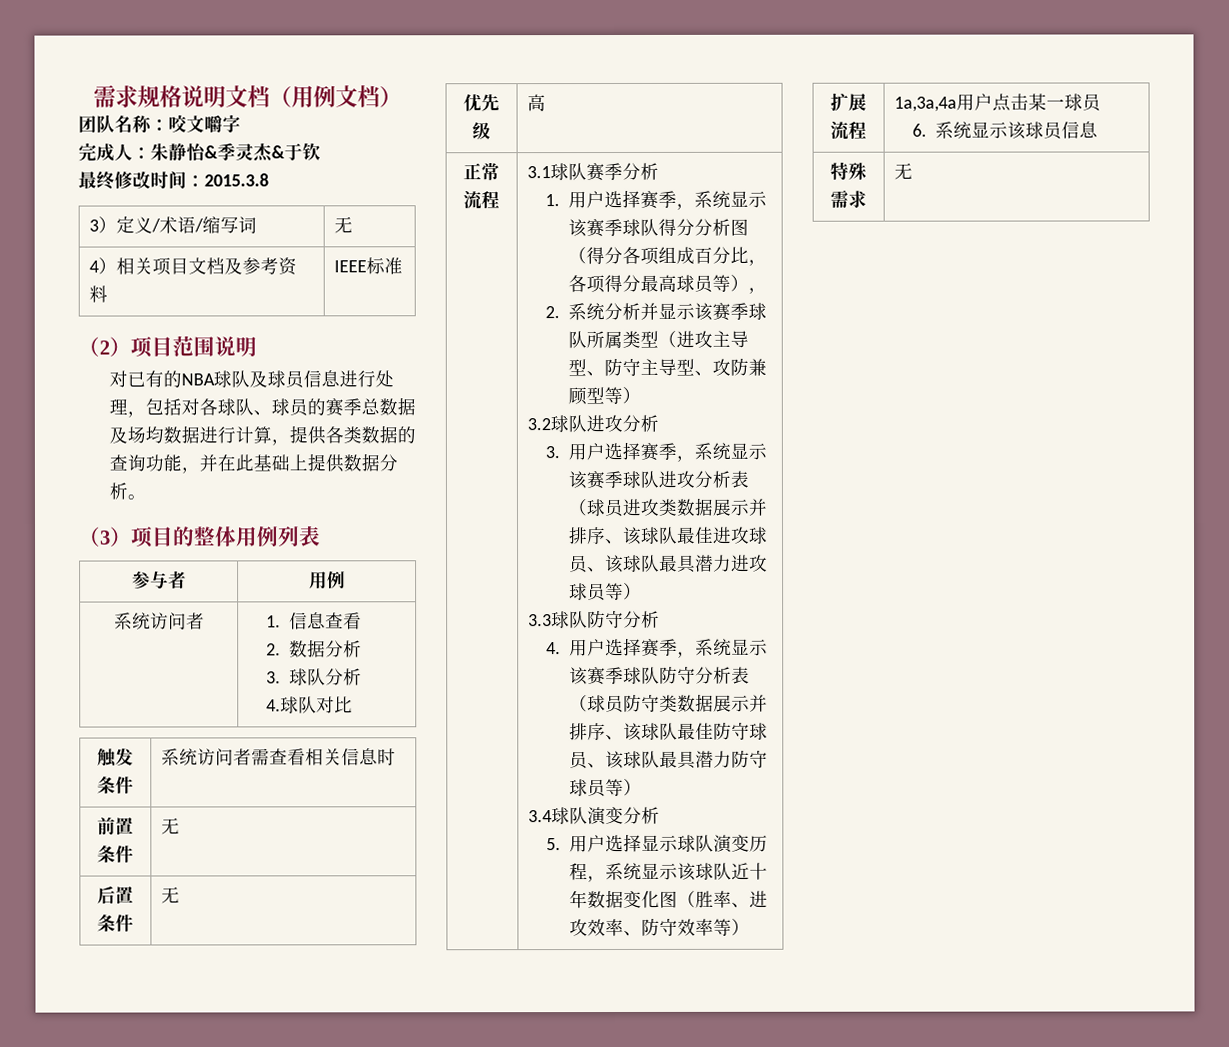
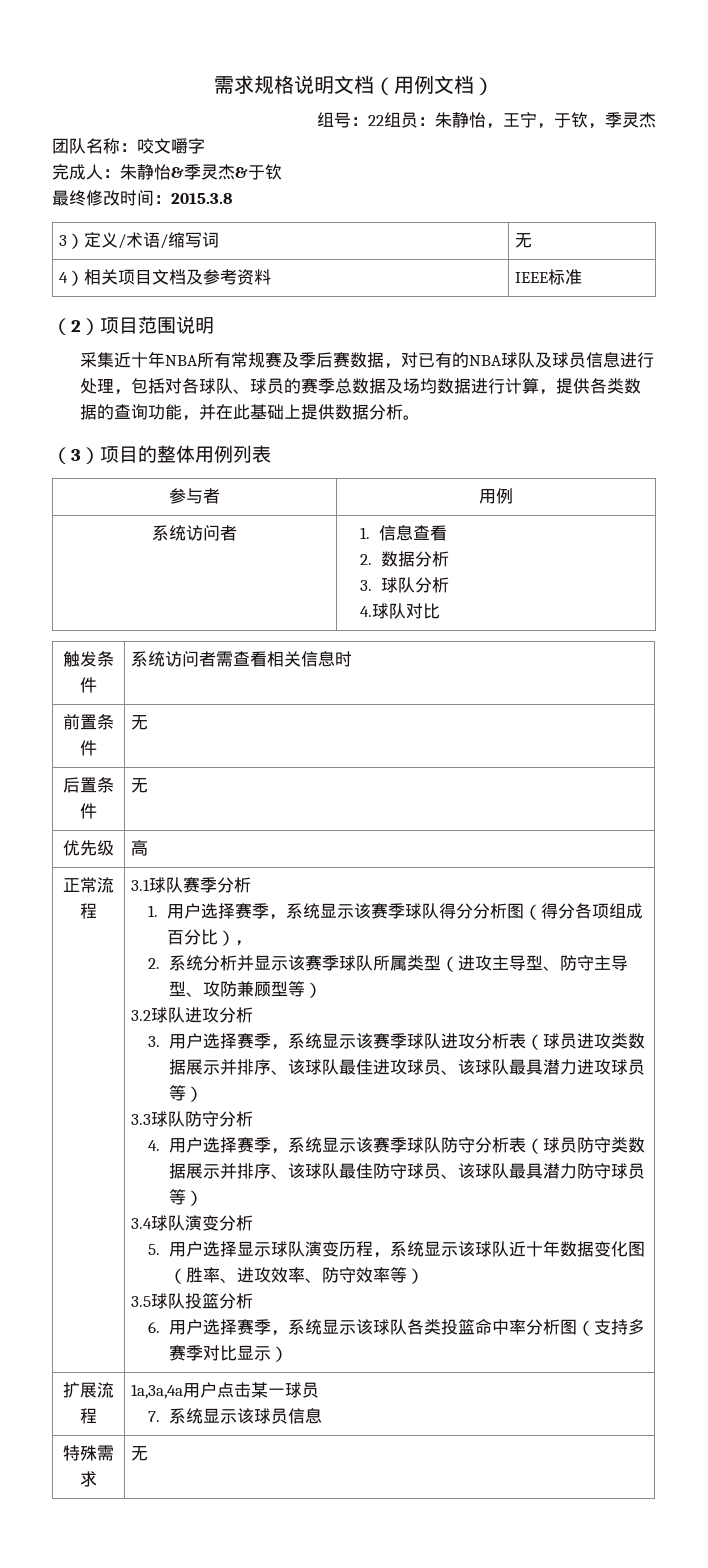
+ 组号：22组员：朱静怡，王宁，于钦，季灵杰
- 对已有的NBA球队及球员信息进行处理，包括对各球队、球员的赛季总数据及场均数据进行计算，提供各类数据的查询功能，并在此基础上提供数据分析。
+ 采集近十年NBA所有常规赛及季后赛数据，对已有的NBA球队及球员信息进行处理，包括对各球队、球员的赛季总数据及场均数据进行计算，提供各类数据的查询功能，并在此基础上提供数据分析。
- 1.用户选择赛季，系统显示该赛季球队得分分析图（得分各项组成百分比，各项得分最高球员等），
+ 1.用户选择赛季，系统显示该赛季球队得分分析图（得分各项组成百分比），
+ 3.5球队投篮分析
+ 6.用户选择赛季，系统显示该球队各类投篮命中率分析图（支持多赛季对比显示）
  扩展流程 | 1a,3a,4a用户点击某一球员
- 6.系统显示该球员信息
+ 7.系统显示该球员信息

